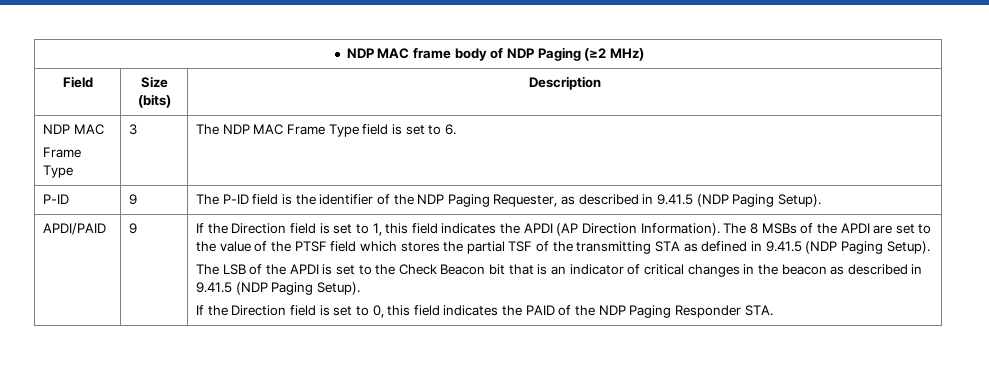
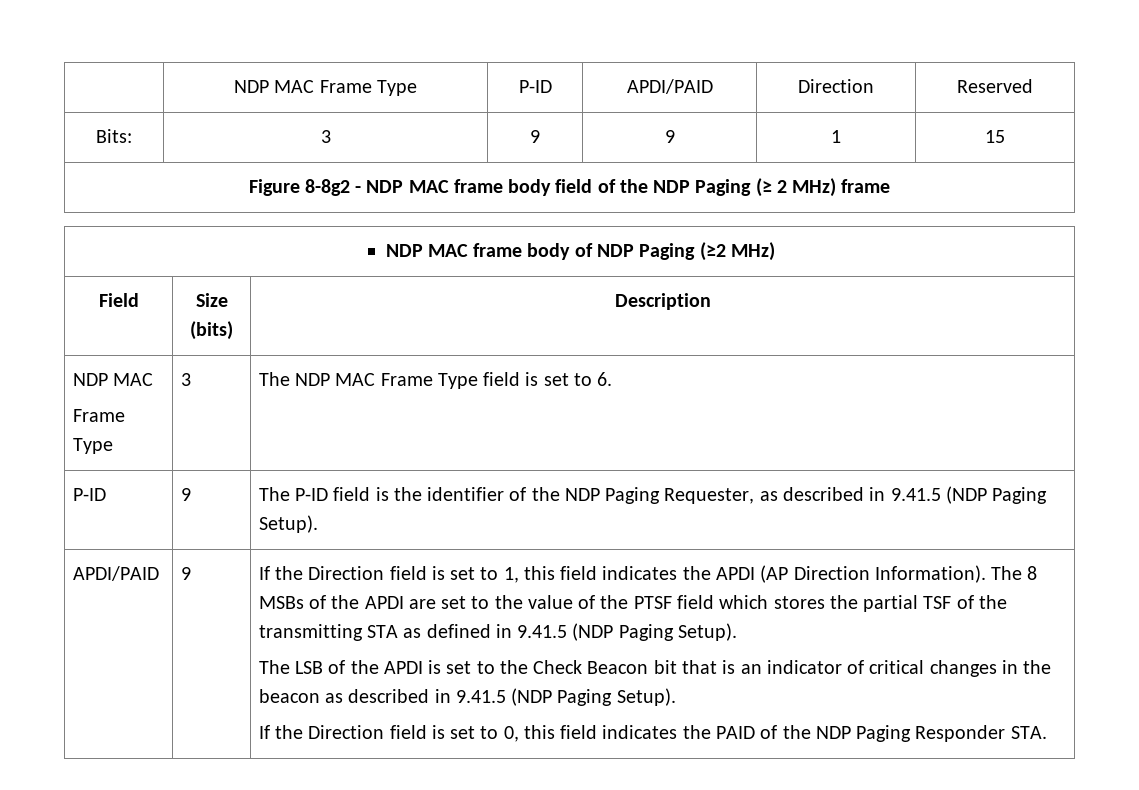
+ | NDP MAC Frame Type | P-ID | APDI/PAID | Direction | Reserved
+ Bits: | 3 | 9 | 9 | 1 | 15
+ Figure 8-8g2 - NDP MAC frame body field of the NDP Paging (≥ 2 MHz) frame

